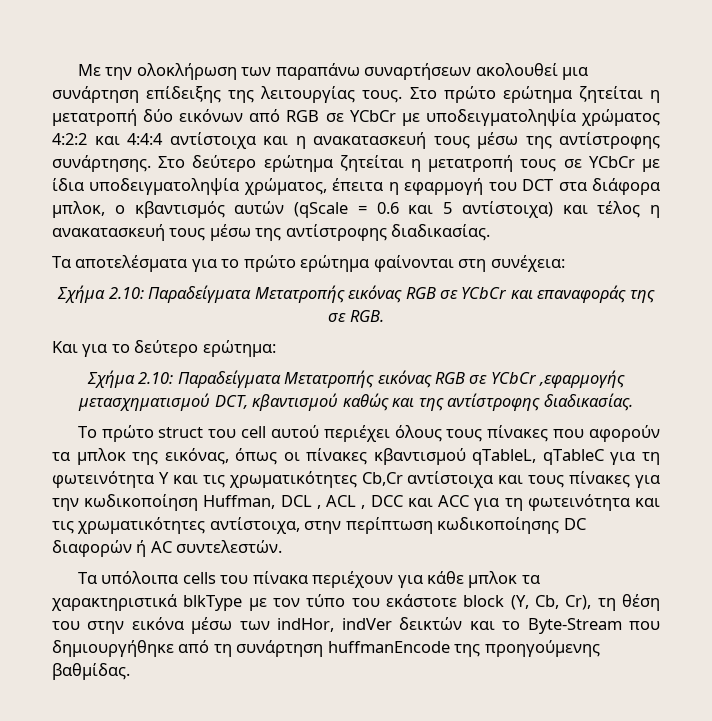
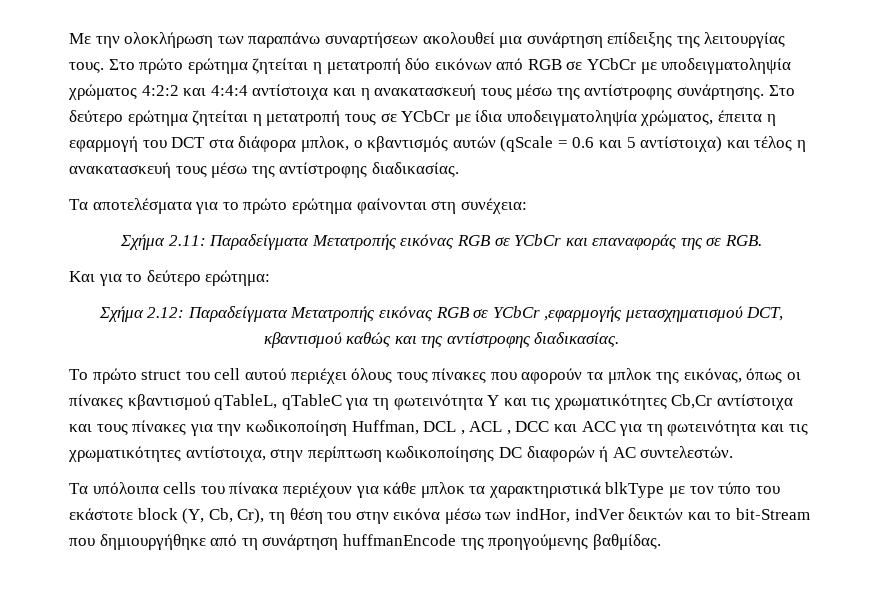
- Σχήμα 2.10: Παραδείγματα Μετατροπής εικόνας RGB σε YCbCr και επαναφοράς της σε RGB.
+ Σχήμα 2.11: Παραδείγματα Μετατροπής εικόνας RGB σε YCbCr και επαναφοράς της σε RGB.
- Σχήμα 2.10: Παραδείγματα Μετατροπής εικόνας RGB σε YCbCr ,εφαρμογής μετασχηματισμού DCT, κβαντισμού καθώς και της αντίστροφης διαδικασίας.
+ Σχήμα 2.12: Παραδείγματα Μετατροπής εικόνας RGB σε YCbCr ,εφαρμογής μετασχηματισμού DCT, κβαντισμού καθώς και της αντίστροφης διαδικασίας.
- Τα υπόλοιπα cells του πίνακα περιέχουν για κάθε μπλοκ τα χαρακτηριστικά blkType με τον τύπο του εκάστοτε block (Y, Cb, Cr), τη θέση του στην εικόνα μέσω των indHor, indVer δεικτών και το Byte-Stream που δημιουργήθηκε από τη συνάρτηση huffmanEncode της προηγούμενης βαθμίδας.
+ Τα υπόλοιπα cells του πίνακα περιέχουν για κάθε μπλοκ τα χαρακτηριστικά blkType με τον τύπο του εκάστοτε block (Y, Cb, Cr), τη θέση του στην εικόνα μέσω των indHor, indVer δεικτών και το bit-Stream που δημιουργήθηκε από τη συνάρτηση huffmanEncode της προηγούμενης βαθμίδας.

